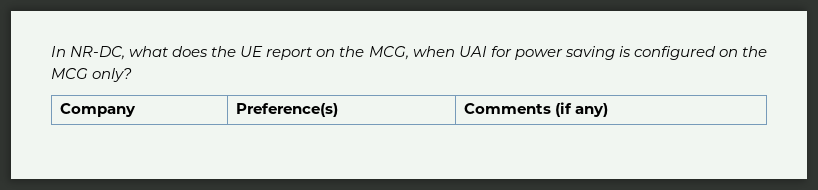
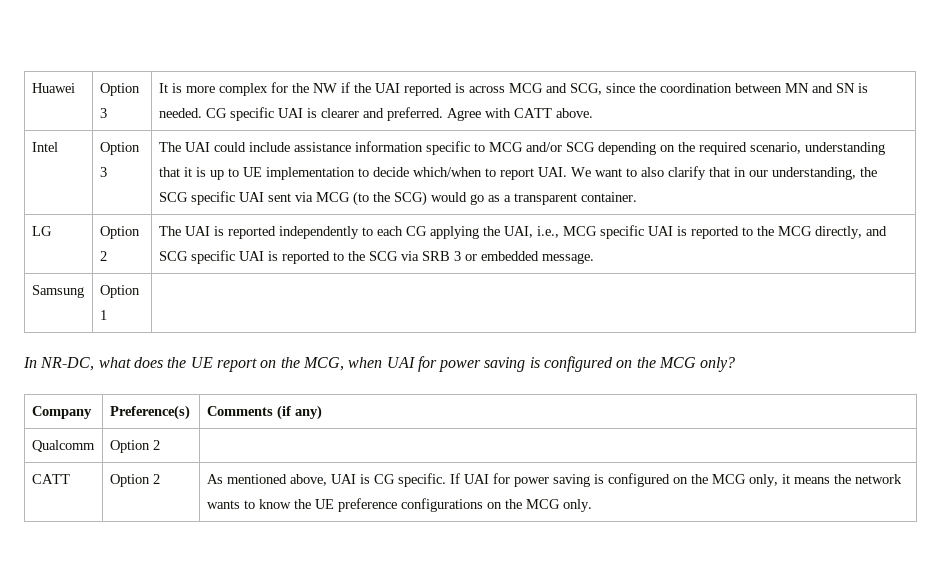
+ Huawei | Option 3 | It is more complex for the NW if the UAI reported is across MCG and SCG, since the coordination between MN and SN is needed. CG specific UAI is clearer and preferred. Agree with CATT above.
+ Intel | Option 3 | The UAI could include assistance information specific to MCG and/or SCG depending on the required scenario, understanding that it is up to UE implementation to decide which/when to report UAI. We want to also clarify that in our understanding, the SCG specific UAI sent via MCG (to the SCG) would go as a transparent container.
+ LG | Option 2 | The UAI is reported independently to each CG applying the UAI, i.e., MCG specific UAI is reported to the MCG directly, and SCG specific UAI is reported to the SCG via SRB 3 or embedded message.
+ Samsung | Option 1 |
+ Qualcomm | Option 2 |
+ CATT | Option 2 | As mentioned above, UAI is CG specific. If UAI for power saving is configured on the MCG only, it means the network wants to know the UE preference configurations on the MCG only.

